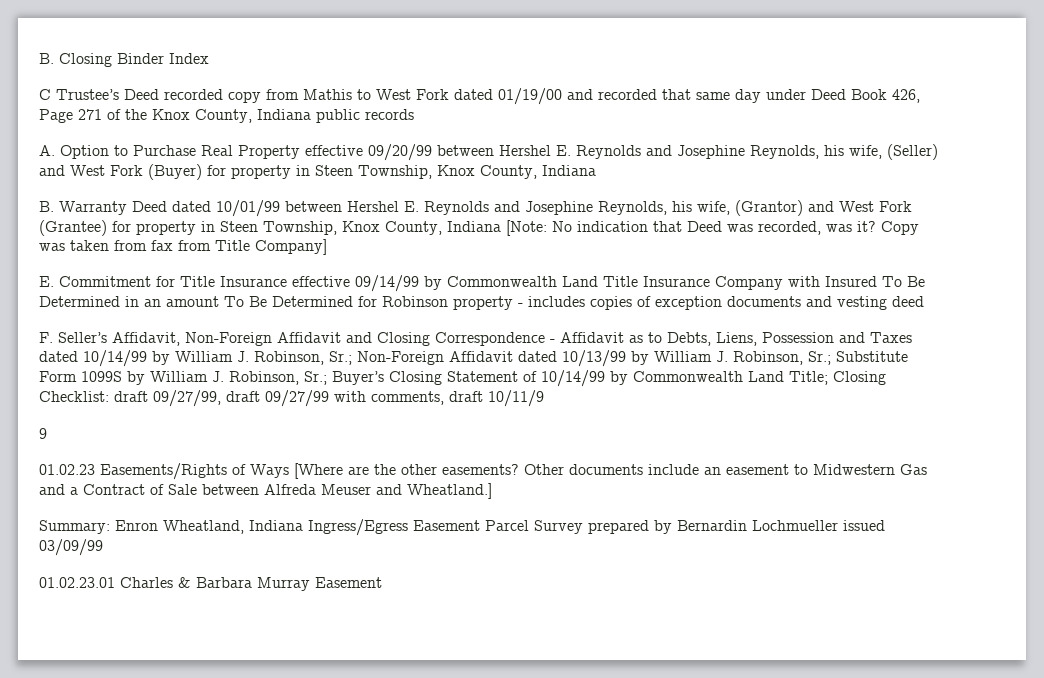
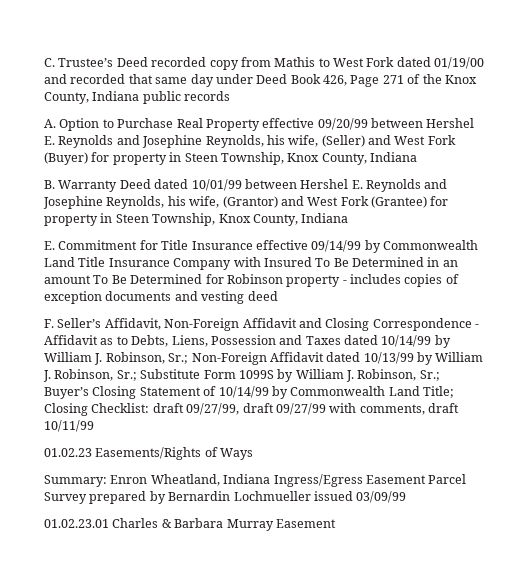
- B. Closing Binder Index
- C Trustee’s Deed recorded copy from Mathis to West Fork dated 01/19/00 and recorded that same day under Deed Book 426, Page 271 of the Knox County, Indiana public records
+ C. Trustee’s Deed recorded copy from Mathis to West Fork dated 01/19/00 and recorded that same day under Deed Book 426, Page 271 of the Knox County, Indiana public records
- B. Warranty Deed dated 10/01/99 between Hershel E. Reynolds and Josephine Reynolds, his wife, (Grantor) and West Fork (Grantee) for property in Steen Township, Knox County, Indiana [Note: No indication that Deed was recorded, was it? Copy was taken from fax from Title Company]
+ B. Warranty Deed dated 10/01/99 between Hershel E. Reynolds and Josephine Reynolds, his wife, (Grantor) and West Fork (Grantee) for property in Steen Township, Knox County, Indiana
- F. Seller’s Affidavit, Non-Foreign Affidavit and Closing Correspondence - Affidavit as to Debts, Liens, Possession and Taxes dated 10/14/99 by William J. Robinson, Sr.; Non-Foreign Affidavit dated 10/13/99 by William J. Robinson, Sr.; Substitute Form 1099S by William J. Robinson, Sr.; Buyer’s Closing Statement of 10/14/99 by Commonwealth Land Title; Closing Checklist: draft 09/27/99, draft 09/27/99 with comments, draft 10/11/9
- 9
+ F. Seller’s Affidavit, Non-Foreign Affidavit and Closing Correspondence - Affidavit as to Debts, Liens, Possession and Taxes dated 10/14/99 by William J. Robinson, Sr.; Non-Foreign Affidavit dated 10/13/99 by William J. Robinson, Sr.; Substitute Form 1099S by William J. Robinson, Sr.; Buyer’s Closing Statement of 10/14/99 by Commonwealth Land Title; Closing Checklist: draft 09/27/99, draft 09/27/99 with comments, draft 10/11/99
- 01.02.23 Easements/Rights of Ways [Where are the other easements? Other documents include an easement to Midwestern Gas and a Contract of Sale between Alfreda Meuser and Wheatland.]
+ 01.02.23 Easements/Rights of Ways

